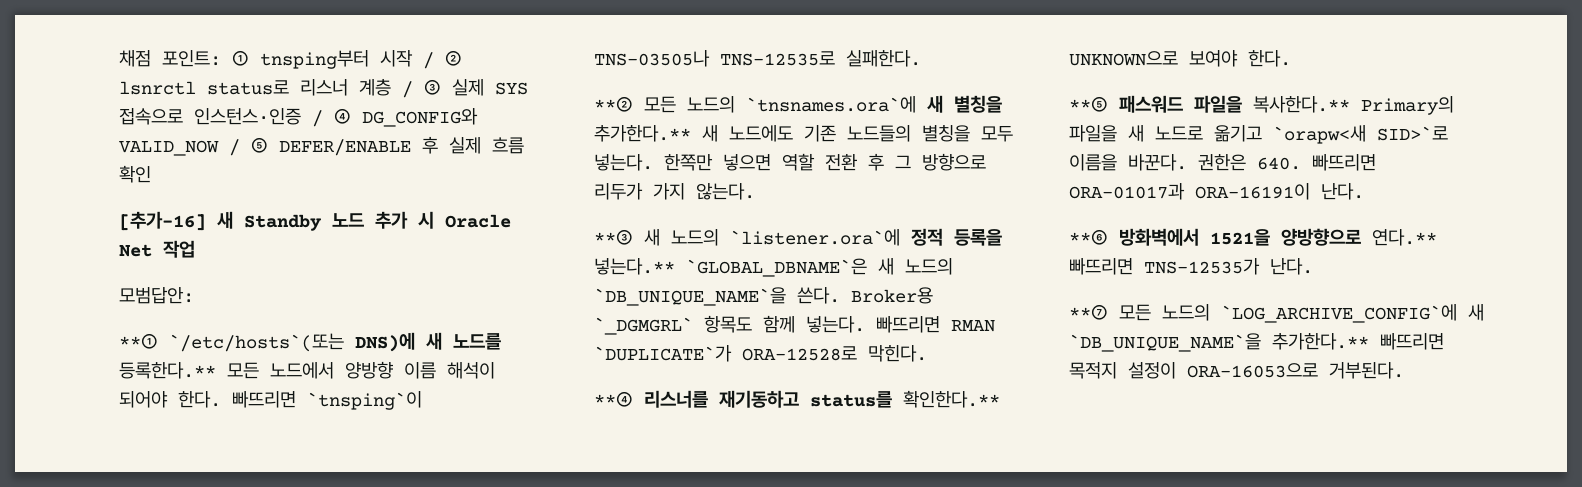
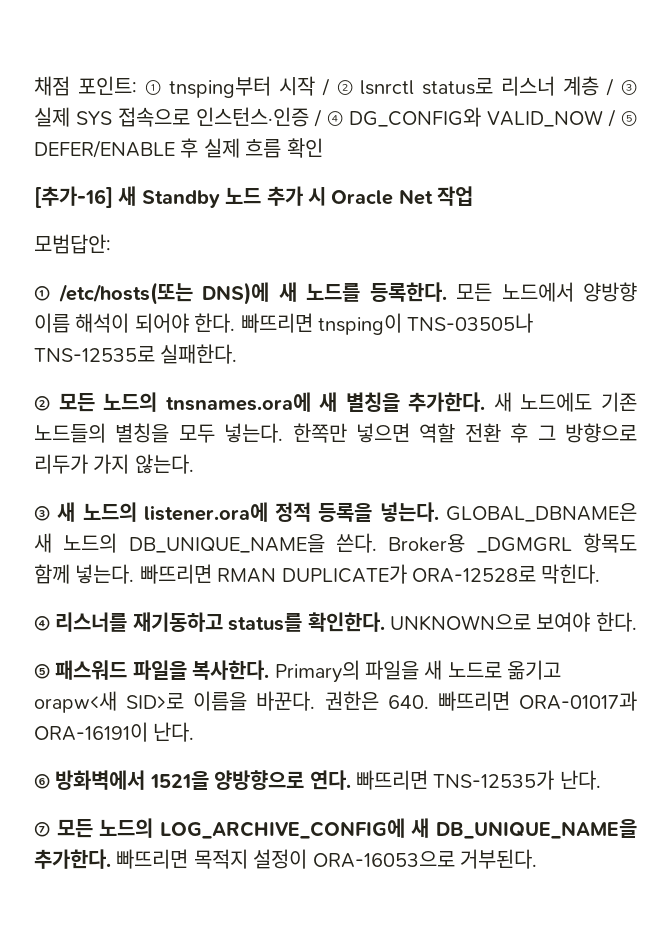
- **① `/etc/hosts`(또는 DNS)에 새 노드를 등록한다.** 모든 노드에서 양방향 이름 해석이 되어야 한다.
+ ① /etc/hosts(또는 DNS)에 새 노드를 등록한다. 모든 노드에서 양방향 이름 해석이 되어야 한다.
- 빠뜨리면 `tnsping`이 TNS-03505나 TNS-12535로 실패한다.
+ 빠뜨리면 tnsping이 TNS-03505나 TNS-12535로 실패한다.
- **② 모든 노드의 `tnsnames.ora`에 새 별칭을 추가한다.** 새 노드에도 기존 노드들의 별칭을 모두 넣는다.
+ ② 모든 노드의 tnsnames.ora에 새 별칭을 추가한다. 새 노드에도 기존 노드들의 별칭을 모두 넣는다.
- **③ 새 노드의 `listener.ora`에 정적 등록을 넣는다.** `GLOBAL_DBNAME`은 새 노드의 `DB_UNIQUE_NAME`을 쓴다.
+ ③ 새 노드의 listener.ora에 정적 등록을 넣는다. GLOBAL_DBNAME은 새 노드의 DB_UNIQUE_NAME을 쓴다.
- Broker용 `_DGMGRL` 항목도 함께 넣는다.
+ Broker용 _DGMGRL 항목도 함께 넣는다.
- 빠뜨리면 RMAN `DUPLICATE`가 ORA-12528로 막힌다.
+ 빠뜨리면 RMAN DUPLICATE가 ORA-12528로 막힌다.
- **④ 리스너를 재기동하고 status를 확인한다.** UNKNOWN으로 보여야 한다.
+ ④ 리스너를 재기동하고 status를 확인한다. UNKNOWN으로 보여야 한다.
- **⑤ 패스워드 파일을 복사한다.** Primary의 파일을 새 노드로 옮기고 `orapw<새 SID>`로 이름을 바꾼다.
+ ⑤ 패스워드 파일을 복사한다. Primary의 파일을 새 노드로 옮기고 orapw<새 SID>로 이름을 바꾼다.
- **⑥ 방화벽에서 1521을 양방향으로 연다.** 빠뜨리면 TNS-12535가 난다.
+ ⑥ 방화벽에서 1521을 양방향으로 연다. 빠뜨리면 TNS-12535가 난다.
- **⑦ 모든 노드의 `LOG_ARCHIVE_CONFIG`에 새 `DB_UNIQUE_NAME`을 추가한다.** 빠뜨리면 목적지 설정이 ORA-16053으로 거부된다.
+ ⑦ 모든 노드의 LOG_ARCHIVE_CONFIG에 새 DB_UNIQUE_NAME을 추가한다. 빠뜨리면 목적지 설정이 ORA-16053으로 거부된다.

